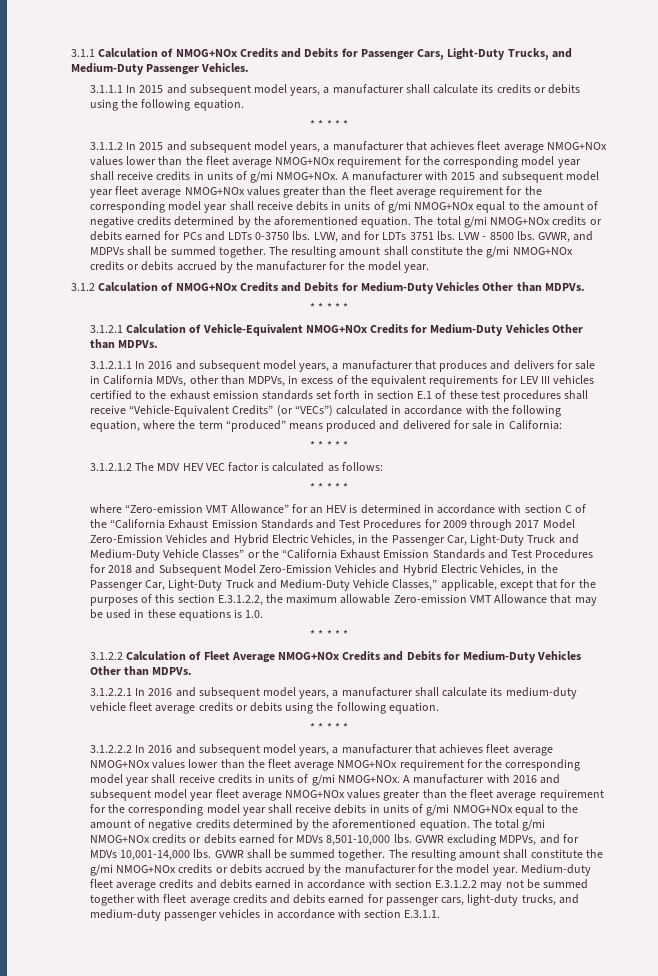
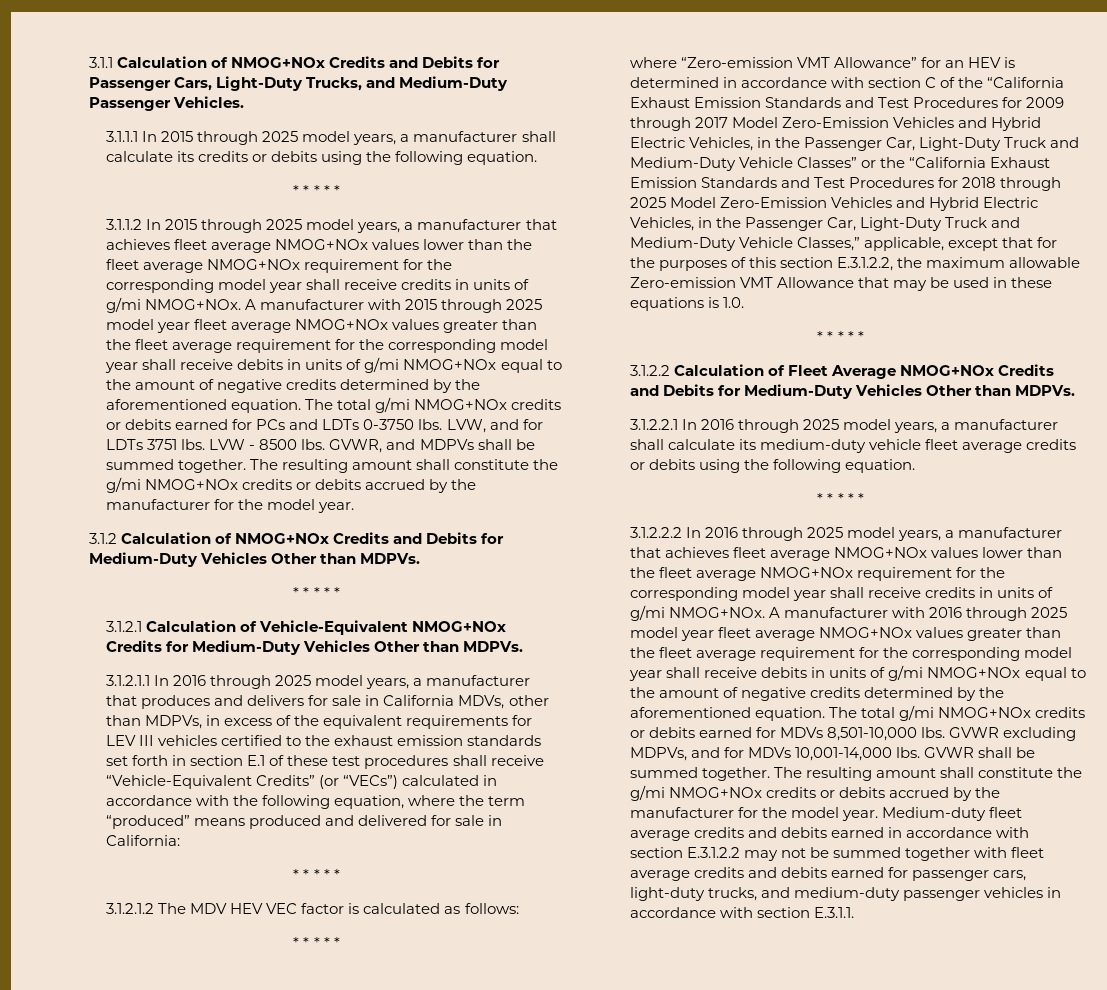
- 3.1.1.1 In 2015 and subsequent model years, a manufacturer shall calculate its credits or debits using the following equation.
+ 3.1.1.1 In 2015 through 2025 model years, a manufacturer shall calculate its credits or debits using the following equation.
- 3.1.1.2 In 2015 and subsequent model years, a manufacturer that achieves fleet average NMOG+NOx values lower than the fleet average NMOG+NOx requirement for the corresponding model year shall receive credits in units of g/mi NMOG+NOx.
+ 3.1.1.2 In 2015 through 2025 model years, a manufacturer that achieves fleet average NMOG+NOx values lower than the fleet average NMOG+NOx requirement for the corresponding model year shall receive credits in units of g/mi NMOG+NOx.
- A manufacturer with 2015 and subsequent model year fleet average NMOG+NOx values greater than the fleet average requirement for the corresponding model year shall receive debits in units of g/mi NMOG+NOx equal to the amount of negative credits determined by the aforementioned equation.
+ A manufacturer with 2015 through 2025 model year fleet average NMOG+NOx values greater than the fleet average requirement for the corresponding model year shall receive debits in units of g/mi NMOG+NOx equal to the amount of negative credits determined by the aforementioned equation.
- 3.1.2.1.1 In 2016 and subsequent model years, a manufacturer that produces and delivers for sale in California MDVs, other than MDPVs, in excess of the equivalent requirements for LEV III vehicles certified to the exhaust emission standards set forth in section E.1 of these test procedures shall receive “Vehicle-Equivalent Credits” (or “VECs”) calculated in accordance with the following equation, where the term “produced” means produced and delivered for sale in California:
+ 3.1.2.1.1 In 2016 through 2025 model years, a manufacturer that produces and delivers for sale in California MDVs, other than MDPVs, in excess of the equivalent requirements for LEV III vehicles certified to the exhaust emission standards set forth in section E.1 of these test procedures shall receive “Vehicle-Equivalent Credits” (or “VECs”) calculated in accordance with the following equation, where the term “produced” means produced and delivered for sale in California:
- where “Zero-emission VMT Allowance” for an HEV is determined in accordance with section C of the “California Exhaust Emission Standards and Test Procedures for 2009 through 2017 Model Zero-Emission Vehicles and Hybrid Electric Vehicles, in the Passenger Car, Light-Duty Truck and Medium-Duty Vehicle Classes” or the “California Exhaust Emission Standards and Test Procedures for 2018 and Subsequent Model Zero-Emission Vehicles and Hybrid Electric Vehicles, in the Passenger Car, Light-Duty Truck and Medium-Duty Vehicle Classes,” applicable, except that for the purposes of this section E.3.1.2.2, the maximum allowable Zero-emission VMT Allowance that may be used in these equations is 1.0.
+ where “Zero-emission VMT Allowance” for an HEV is determined in accordance with section C of the “California Exhaust Emission Standards and Test Procedures for 2009 through 2017 Model Zero-Emission Vehicles and Hybrid Electric Vehicles, in the Passenger Car, Light-Duty Truck and Medium-Duty Vehicle Classes” or the “California Exhaust Emission Standards and Test Procedures for 2018 through 2025 Model Zero-Emission Vehicles and Hybrid Electric Vehicles, in the Passenger Car, Light-Duty Truck and Medium-Duty Vehicle Classes,” applicable, except that for the purposes of this section E.3.1.2.2, the maximum allowable Zero-emission VMT Allowance that may be used in these equations is 1.0.
- 3.1.2.2.1 In 2016 and subsequent model years, a manufacturer shall calculate its medium-duty vehicle fleet average credits or debits using the following equation.
+ 3.1.2.2.1 In 2016 through 2025 model years, a manufacturer shall calculate its medium-duty vehicle fleet average credits or debits using the following equation.
- 3.1.2.2.2 In 2016 and subsequent model years, a manufacturer that achieves fleet average NMOG+NOx values lower than the fleet average NMOG+NOx requirement for the corresponding model year shall receive credits in units of g/mi NMOG+NOx.
+ 3.1.2.2.2 In 2016 through 2025 model years, a manufacturer that achieves fleet average NMOG+NOx values lower than the fleet average NMOG+NOx requirement for the corresponding model year shall receive credits in units of g/mi NMOG+NOx.
- A manufacturer with 2016 and subsequent model year fleet average NMOG+NOx values greater than the fleet average requirement for the corresponding model year shall receive debits in units of g/mi NMOG+NOx equal to the amount of negative credits determined by the aforementioned equation.
+ A manufacturer with 2016 through 2025 model year fleet average NMOG+NOx values greater than the fleet average requirement for the corresponding model year shall receive debits in units of g/mi NMOG+NOx equal to the amount of negative credits determined by the aforementioned equation.

